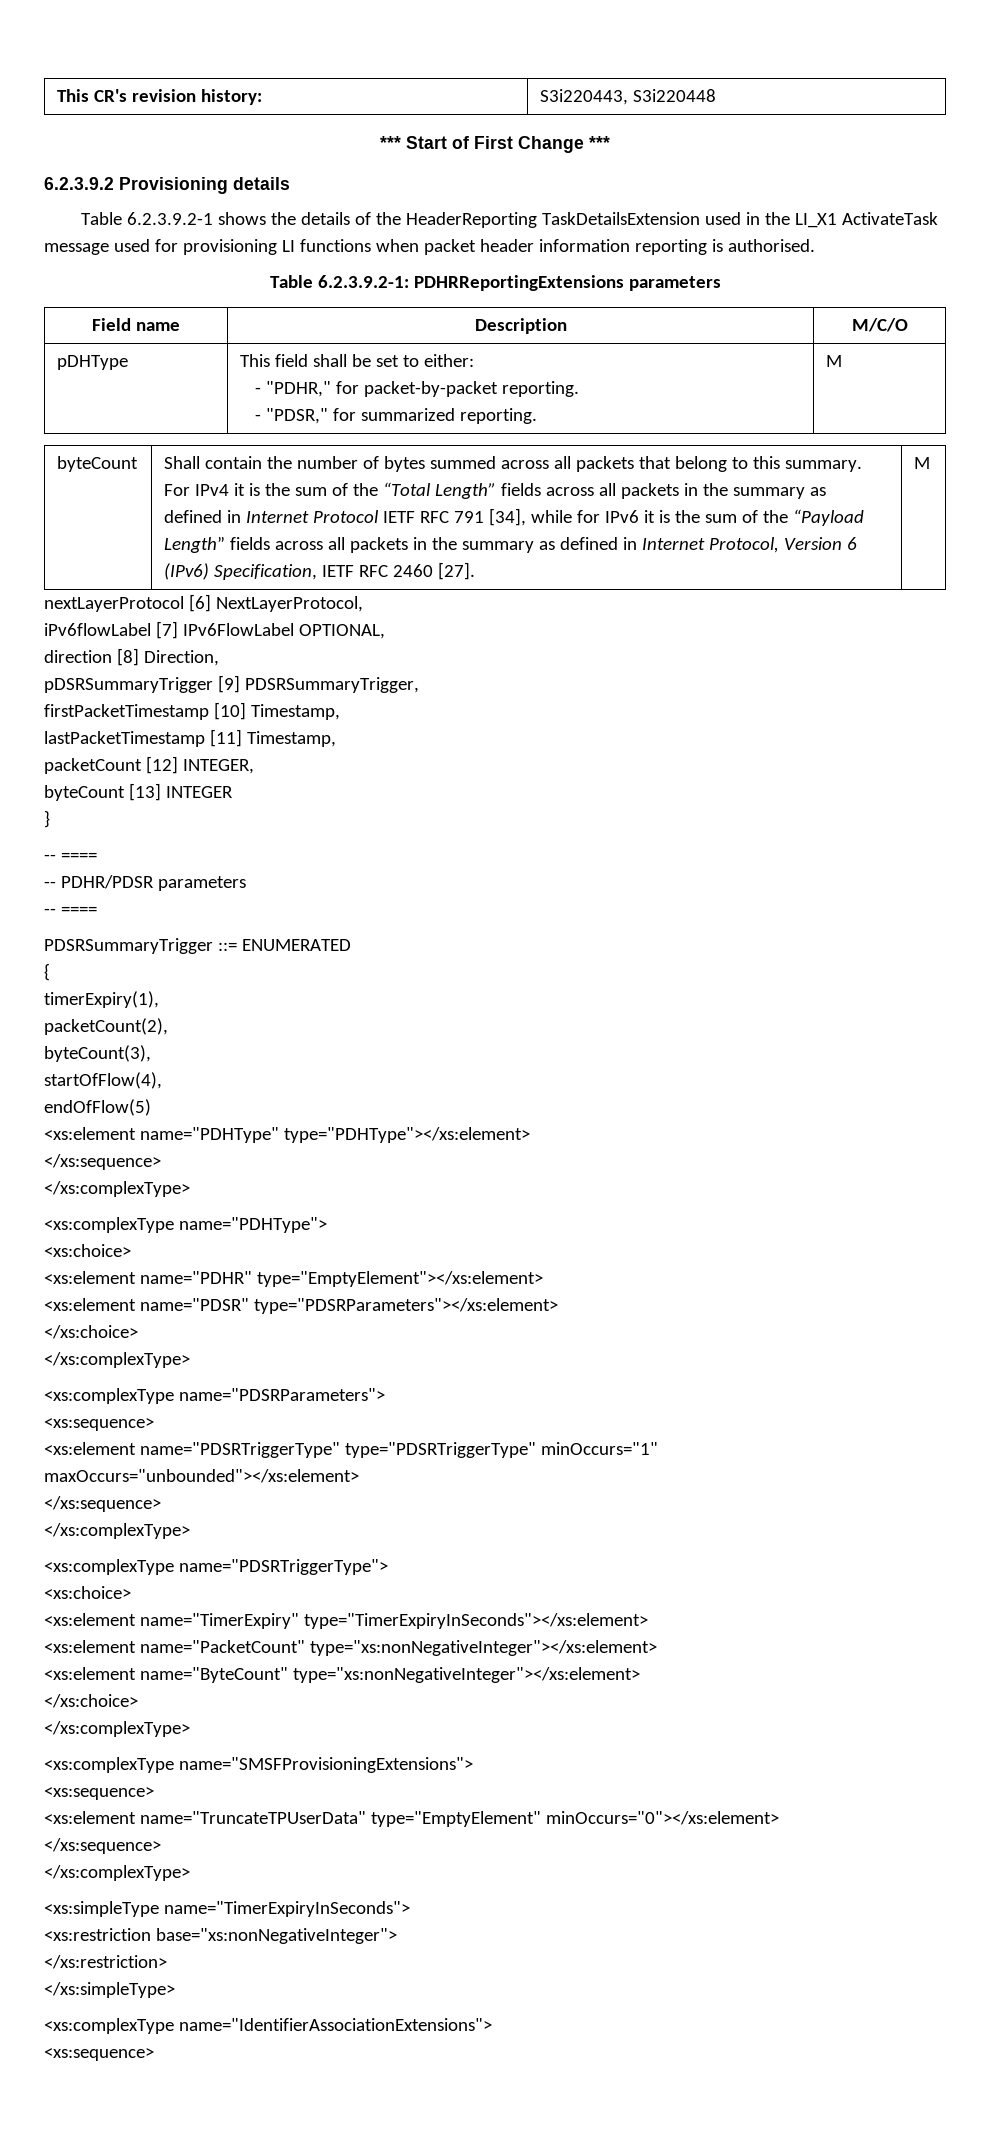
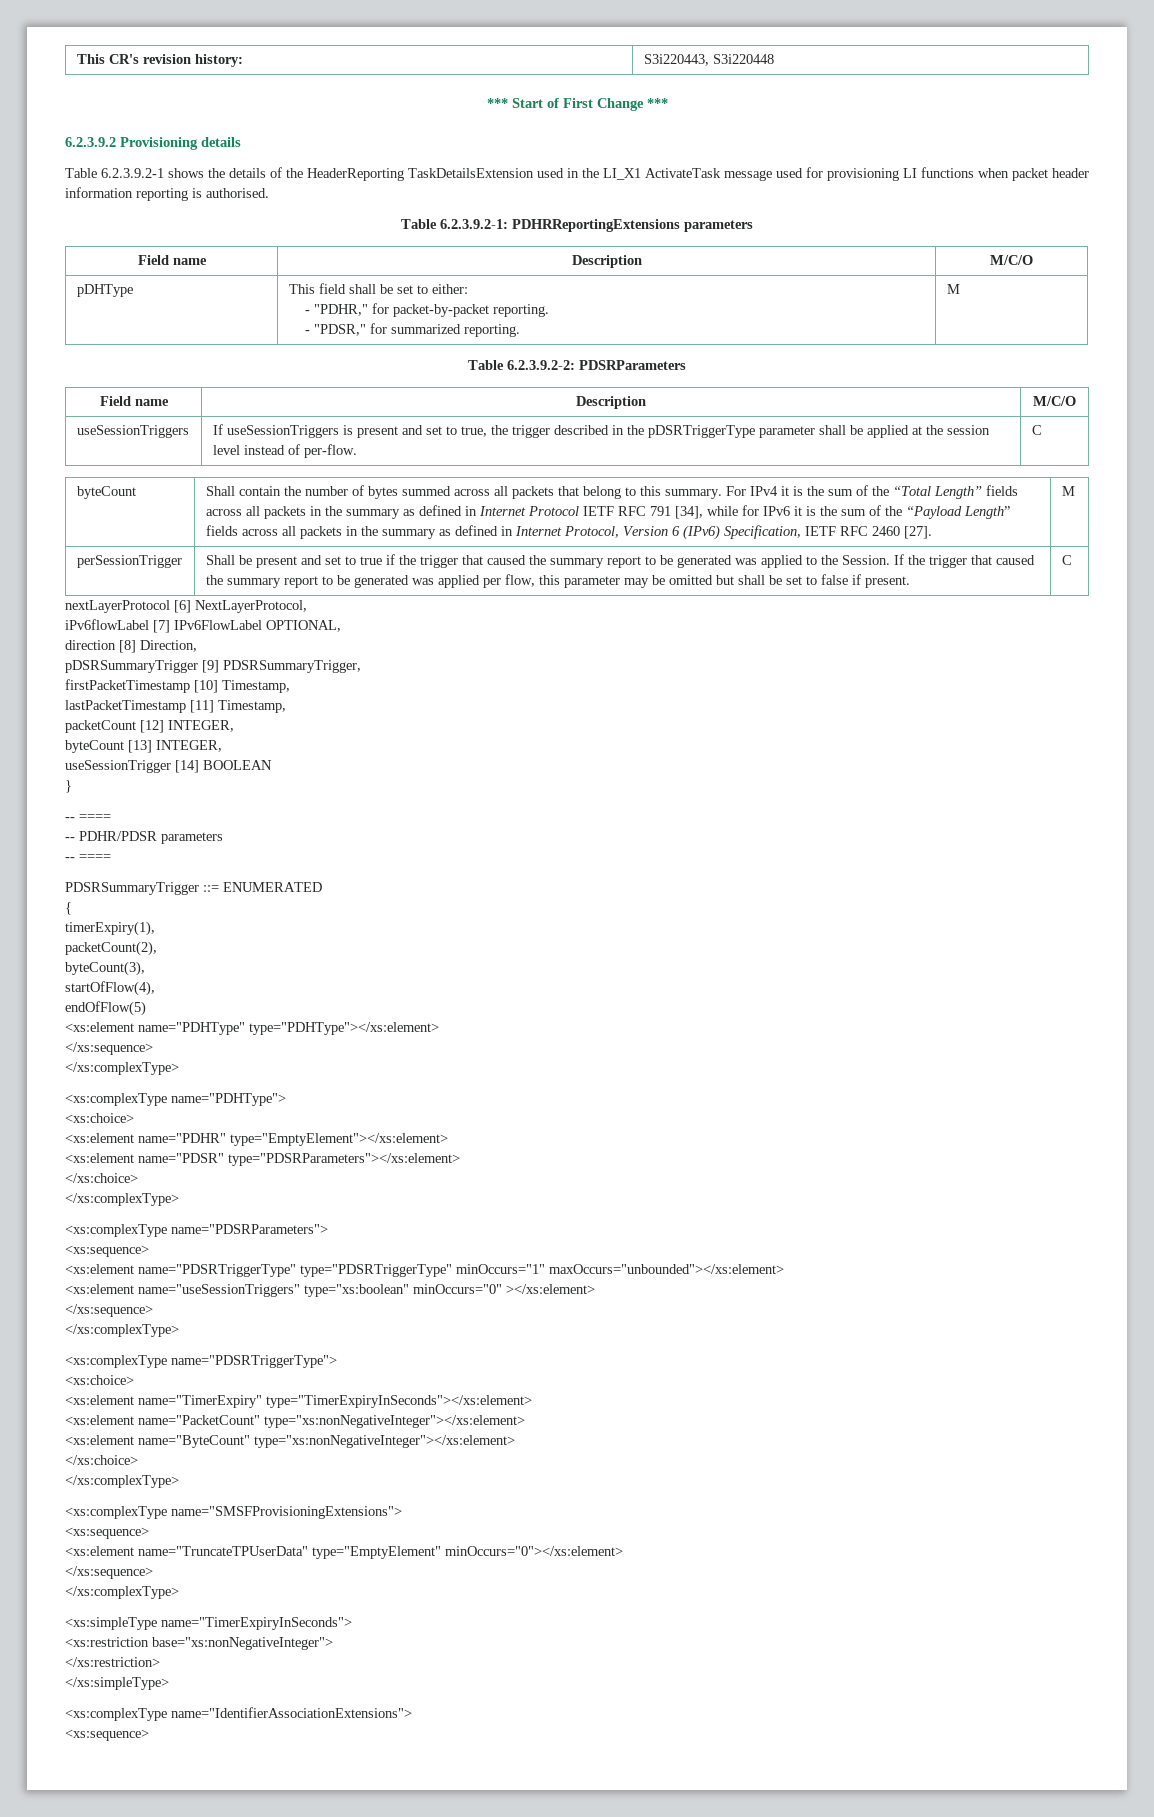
+ Table 6.2.3.9.2-2: PDSRParameters
+ Field name | Description | M/C/O
+ useSessionTriggers | If useSessionTriggers is present and set to true, the trigger described in the pDSRTriggerType parameter shall be applied at the session level instead of per-flow. | C
+ perSessionTrigger | Shall be present and set to true if the trigger that caused the summary report to be generated was applied to the Session. If the trigger that caused the summary report to be generated was applied per flow, this parameter may be omitted but shall be set to false if present. | C
- byteCount [13] INTEGER
+ byteCount [13] INTEGER,
+ useSessionTrigger [14] BOOLEAN
+ <xs:element name="useSessionTriggers" type="xs:boolean" minOccurs="0" ></xs:element>

